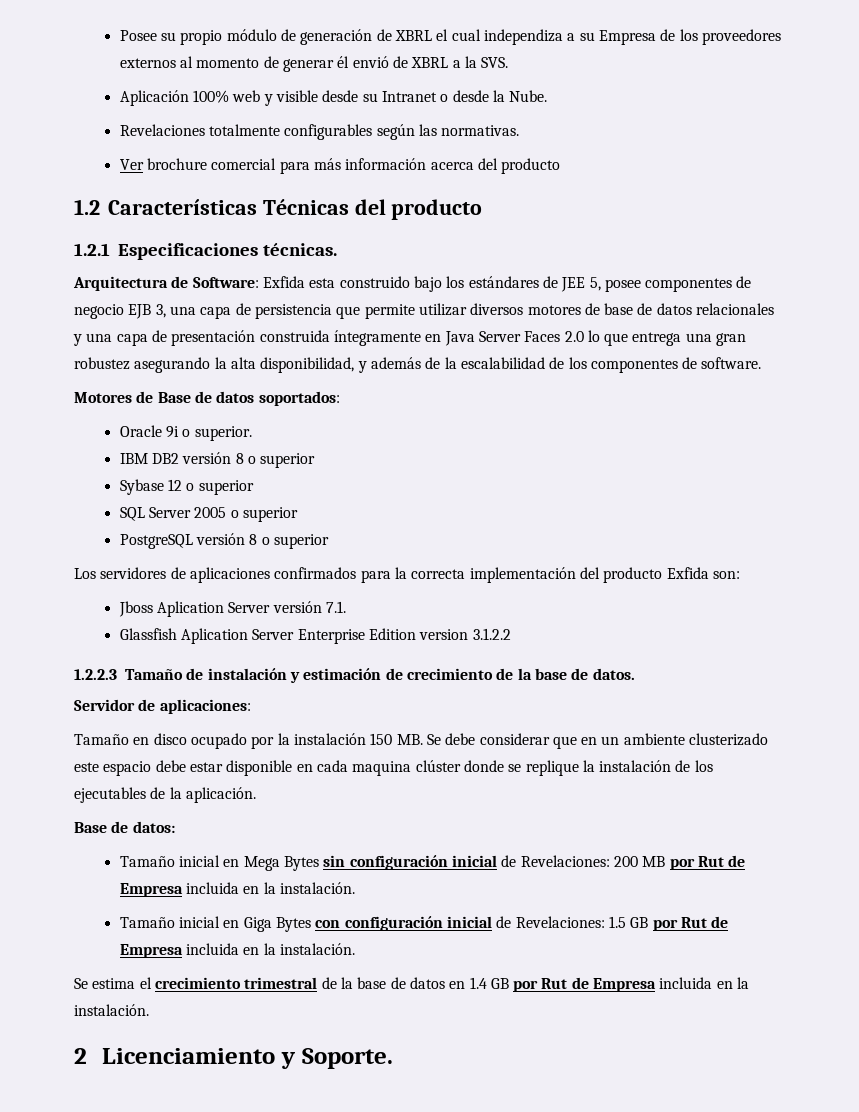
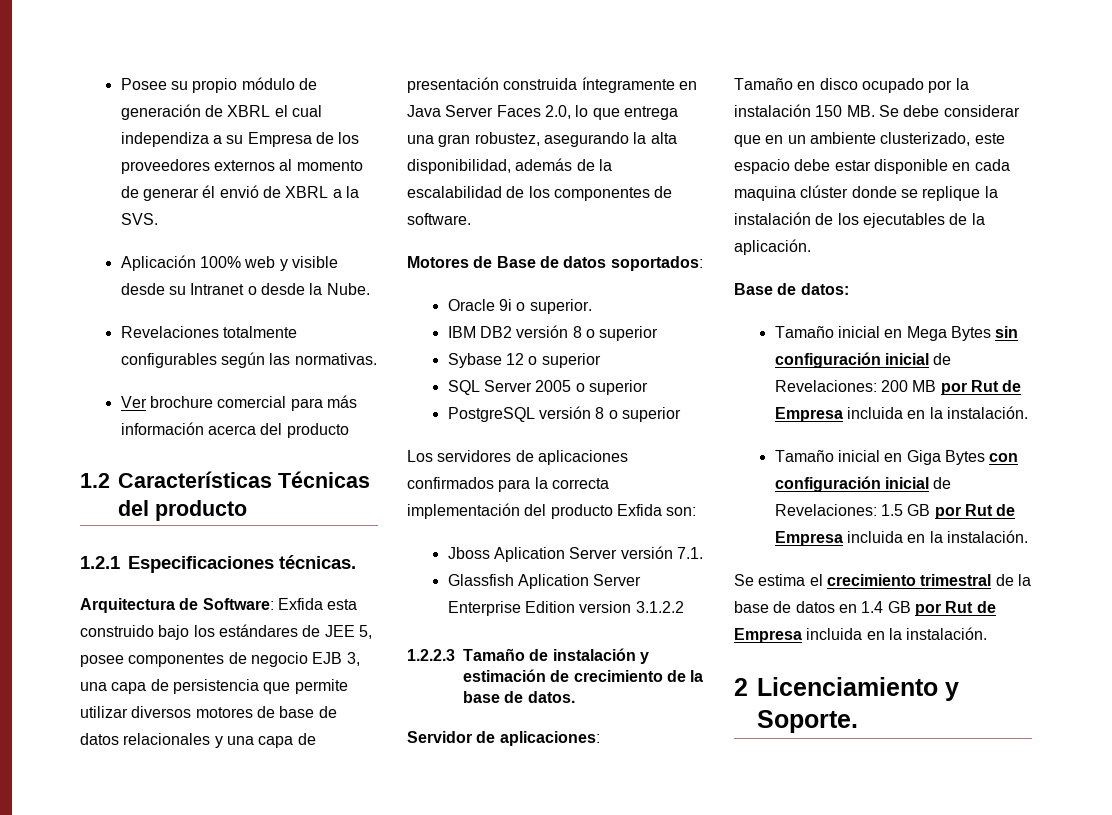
- Exfida esta construido bajo los estándares de JEE 5, posee componentes de negocio EJB 3, una capa de persistencia que permite utilizar diversos motores de base de datos relacionales y una capa de presentación construida íntegramente en Java Server Faces 2.0 lo que entrega una gran robustez asegurando la alta disponibilidad, y además de la escalabilidad de los componentes de software.
+ Exfida esta construido bajo los estándares de JEE 5, posee componentes de negocio EJB 3, una capa de persistencia que permite utilizar diversos motores de base de datos relacionales y una capa de presentación construida íntegramente en Java Server Faces 2.0, lo que entrega una gran robustez, asegurando la alta disponibilidad, además de la escalabilidad de los componentes de software.
- Tamaño en disco ocupado por la instalación 150 MB. Se debe considerar que en un ambiente clusterizado este espacio debe estar disponible en cada maquina clúster donde se replique la instalación de los ejecutables de la aplicación.
+ Tamaño en disco ocupado por la instalación 150 MB. Se debe considerar que en un ambiente clusterizado, este espacio debe estar disponible en cada maquina clúster donde se replique la instalación de los ejecutables de la aplicación.

